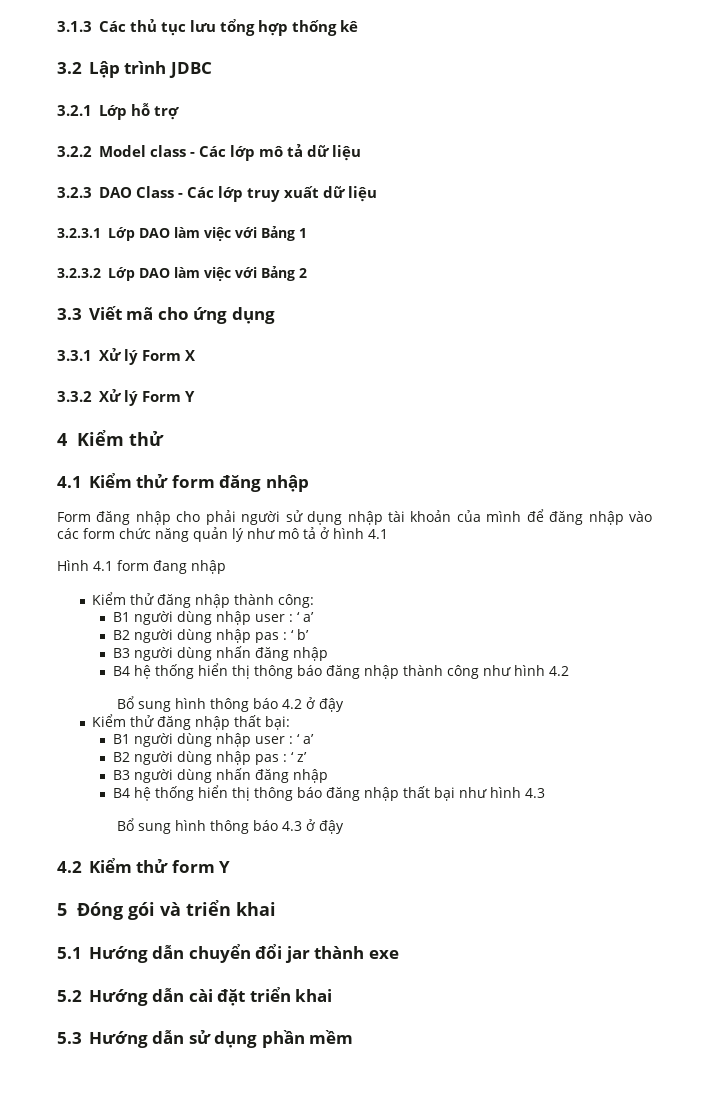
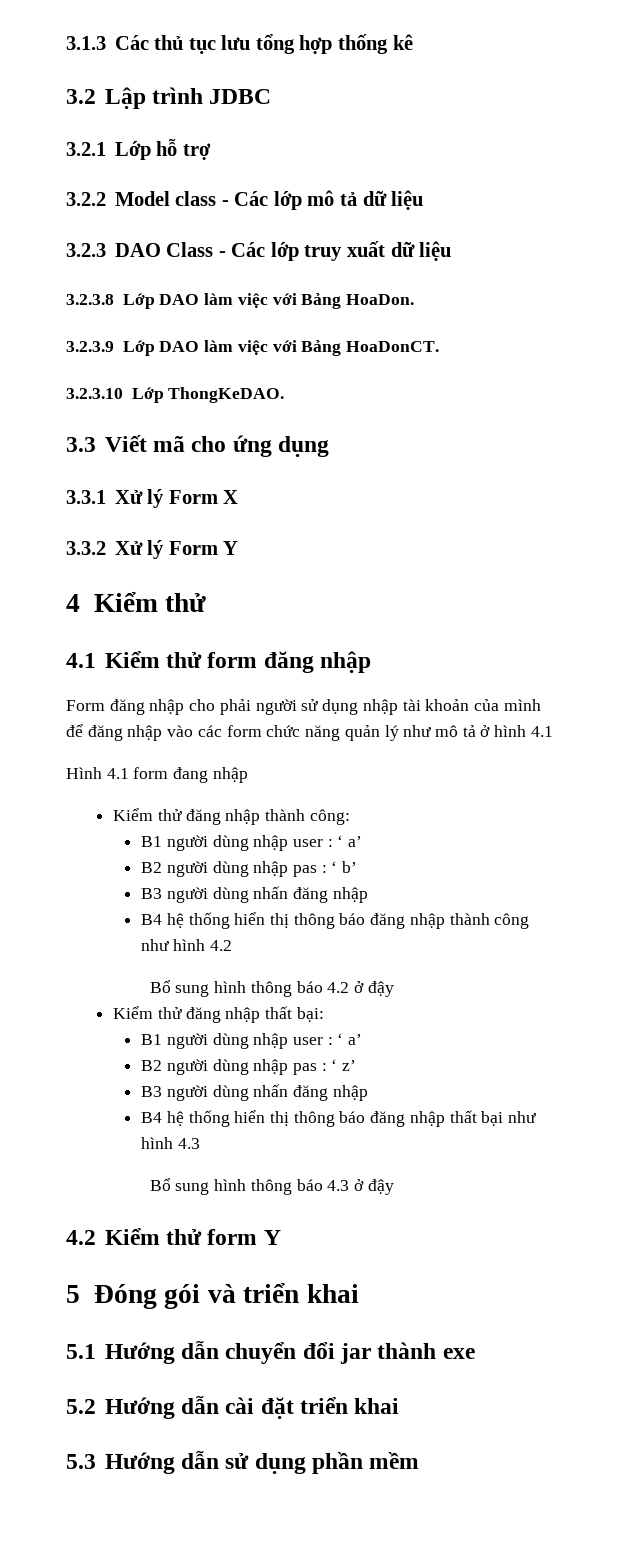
- 3.2.3.1 Lớp DAO làm việc với Bảng 1
- 3.2.3.2 Lớp DAO làm việc với Bảng 2
+ 3.2.3.8 Lớp DAO làm việc với Bảng HoaDon.
+ 3.2.3.9 Lớp DAO làm việc với Bảng HoaDonCT.
+ 3.2.3.10 Lớp ThongKeDAO.

